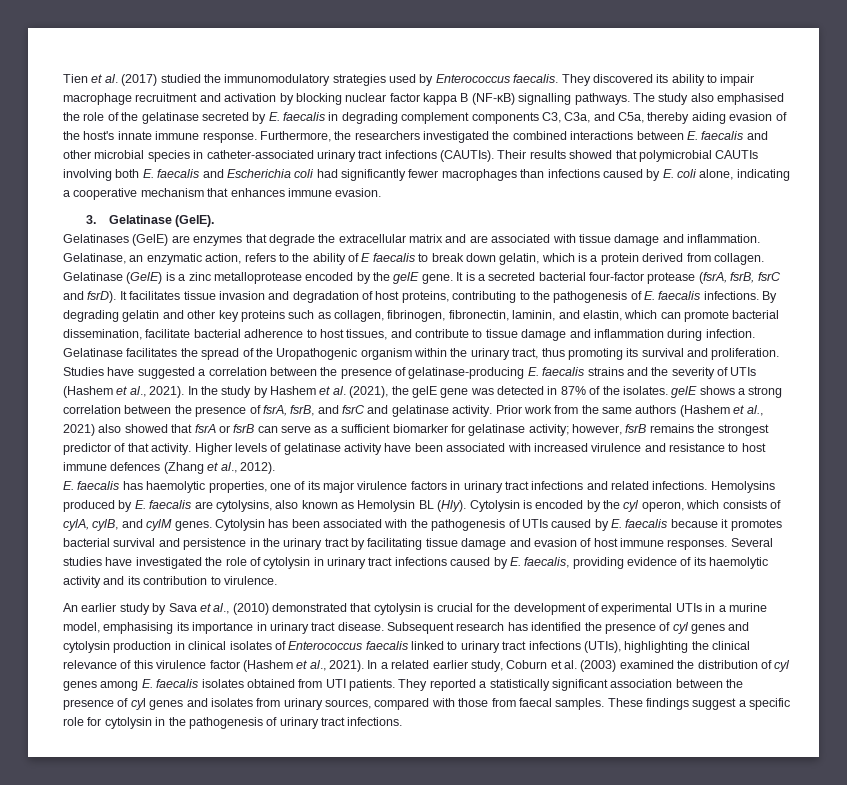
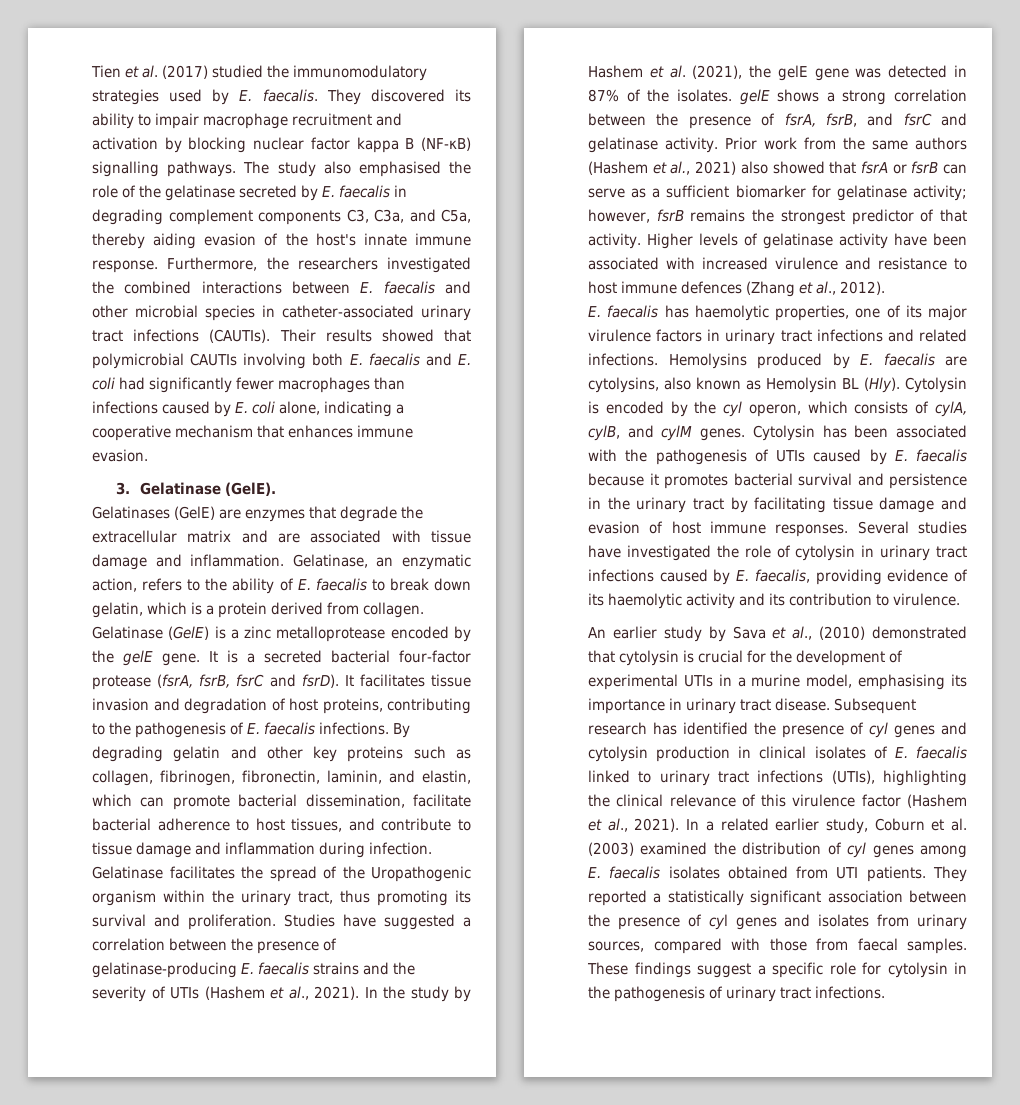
- Tien et al. (2017) studied the immunomodulatory strategies used by Enterococcus faecalis.
+ Tien et al. (2017) studied the immunomodulatory strategies used by E. faecalis.
- Their results showed that polymicrobial CAUTIs involving both E. faecalis and Escherichia coli had significantly fewer macrophages than infections caused by E. coli alone, indicating a cooperative mechanism that enhances immune evasion.
+ Their results showed that polymicrobial CAUTIs involving both E. faecalis and E. coli had significantly fewer macrophages than infections caused by E. coli alone, indicating a cooperative mechanism that enhances immune evasion.
- Gelatinase, an enzymatic action, refers to the ability of E faecalis to break down gelatin, which is a protein derived from collagen.
+ Gelatinase, an enzymatic action, refers to the ability of E. faecalis to break down gelatin, which is a protein derived from collagen.
- Subsequent research has identified the presence of cyl genes and cytolysin production in clinical isolates of Enterococcus faecalis linked to urinary tract infections (UTIs), highlighting the clinical relevance of this virulence factor (Hashem et al., 2021).
+ Subsequent research has identified the presence of cyl genes and cytolysin production in clinical isolates of E. faecalis linked to urinary tract infections (UTIs), highlighting the clinical relevance of this virulence factor (Hashem et al., 2021).

